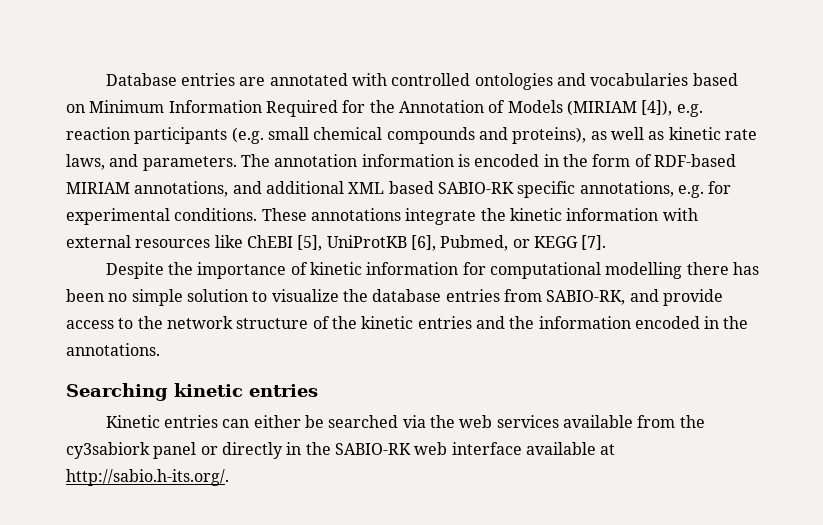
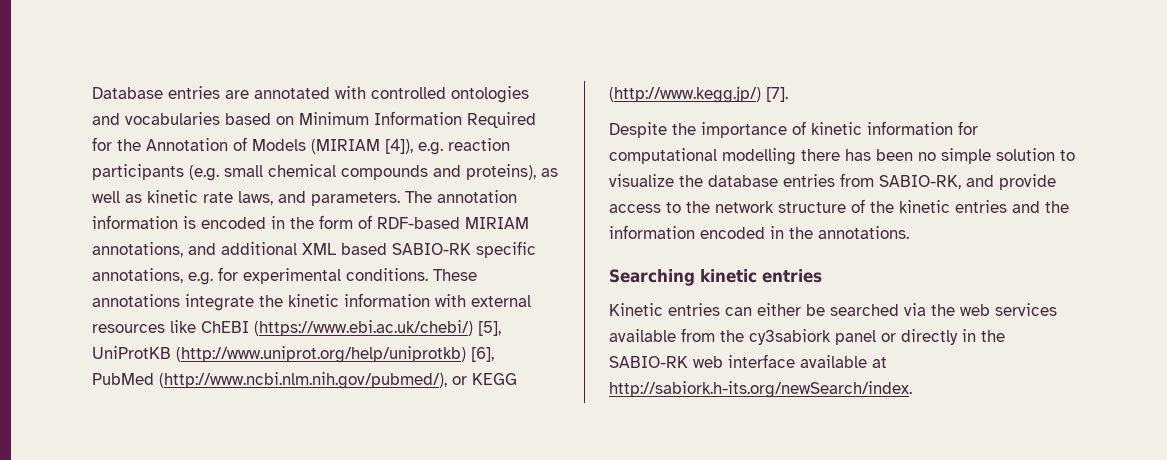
- These annotations integrate the kinetic information with external resources like ChEBI [5], UniProtKB [6], Pubmed, or KEGG [7].
+ These annotations integrate the kinetic information with external resources like ChEBI (https://www.ebi.ac.uk/chebi/) [5], UniProtKB (http://www.uniprot.org/help/uniprotkb) [6], PubMed (http://www.ncbi.nlm.nih.gov/pubmed/), or KEGG (http://www.kegg.jp/) [7].
- Kinetic entries can either be searched via the web services available from the cy3sabiork panel or directly in the SABIO-RK web interface available at http://sabio.h-its.org/.
+ Kinetic entries can either be searched via the web services available from the cy3sabiork panel or directly in the SABIO-RK web interface available at http://sabiork.h-its.org/newSearch/index.

